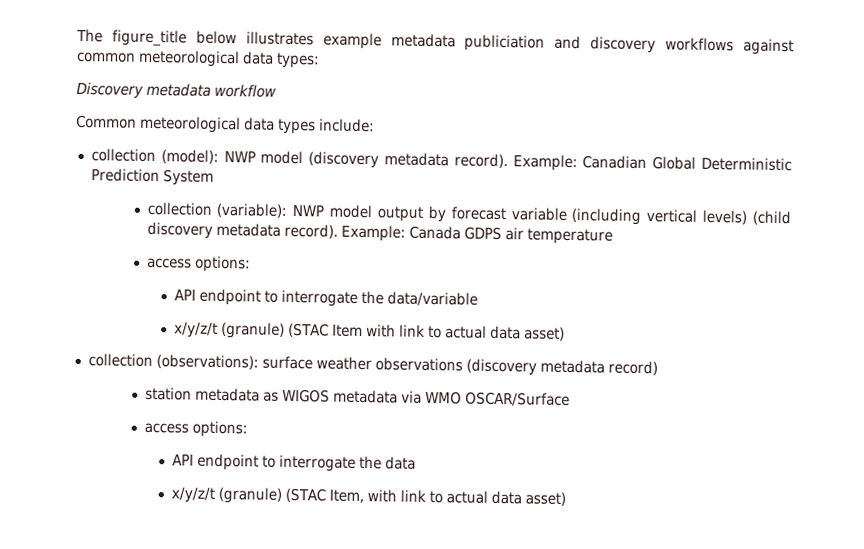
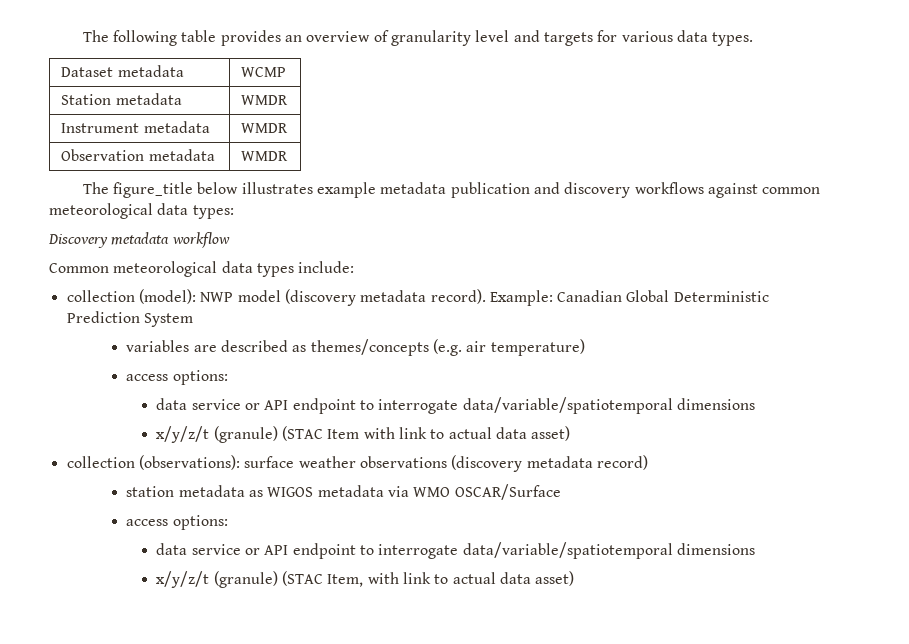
- The figure_title below illustrates example metadata publiciation and discovery workflows against common meteorological data types:
+ The following table provides an overview of granularity level and targets for various data types.
+ Dataset metadata | WCMP
+ Station metadata | WMDR
+ Instrument metadata | WMDR
+ Observation metadata | WMDR
+ The figure_title below illustrates example metadata publication and discovery workflows against common meteorological data types:
- collection (variable): NWP model output by forecast variable (including vertical levels) (child discovery metadata record). Example: Canada GDPS air temperature
+ variables are described as themes/concepts (e.g. air temperature)
  access options:
- API endpoint to interrogate the data/variable
+ data service or API endpoint to interrogate data/variable/spatiotemporal dimensions
  station metadata as WIGOS metadata via WMO OSCAR/Surface
  access options:
- API endpoint to interrogate the data
+ data service or API endpoint to interrogate data/variable/spatiotemporal dimensions

